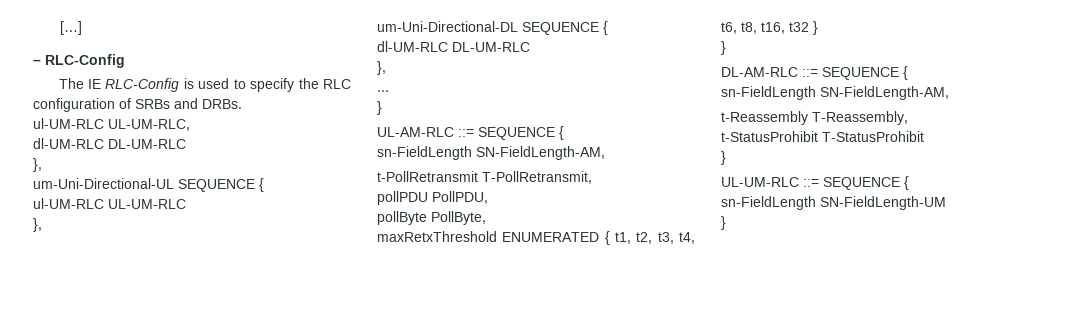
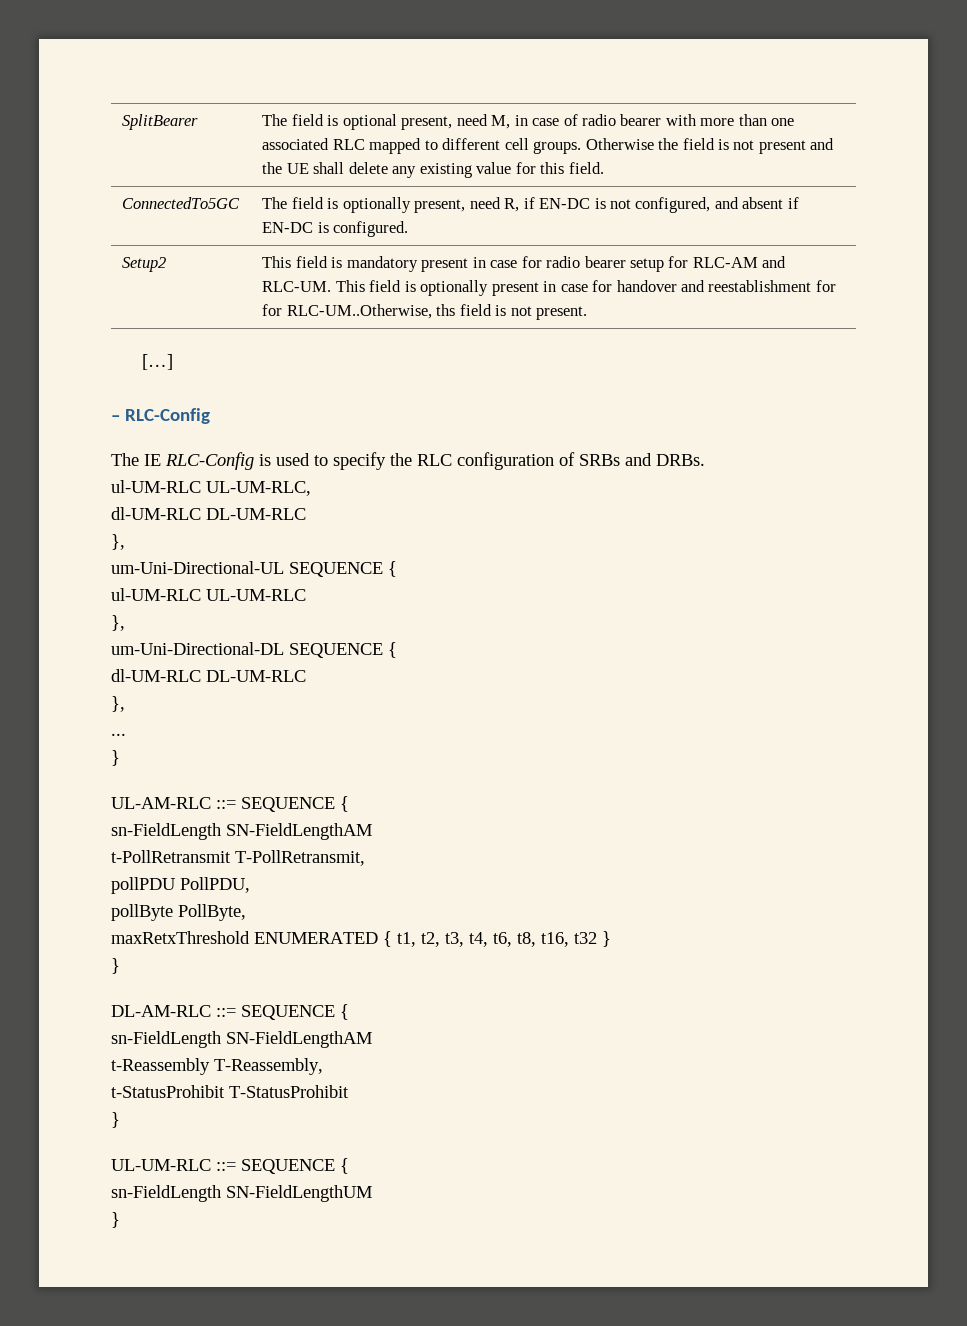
+ SplitBearer | The field is optional present, need M, in case of radio bearer with more than one associated RLC mapped to different cell groups. Otherwise the field is not present and the UE shall delete any existing value for this field.
+ ConnectedTo5GC | The field is optionally present, need R, if EN-DC is not configured, and absent if EN-DC is configured.
+ Setup2 | This field is mandatory present in case for radio bearer setup for RLC-AM and RLC-UM. This field is optionally present in case for handover and reestablishment for for RLC-UM..Otherwise, ths field is not present.
  UL-AM-RLC ::= SEQUENCE {
- sn-FieldLength SN-FieldLength-AM,
+ sn-FieldLength SN-FieldLengthAM
  DL-AM-RLC ::= SEQUENCE {
- sn-FieldLength SN-FieldLength-AM,
+ sn-FieldLength SN-FieldLengthAM
- sn-FieldLength SN-FieldLength-UM
+ sn-FieldLength SN-FieldLengthUM

